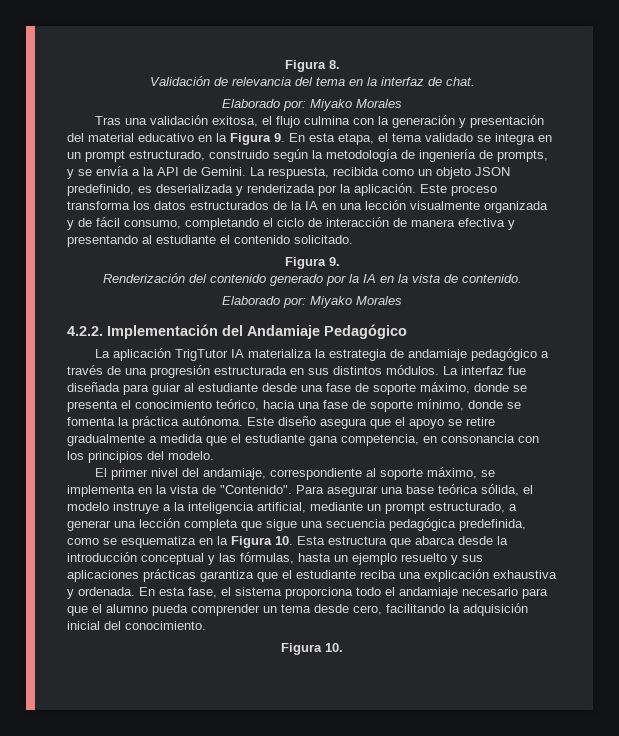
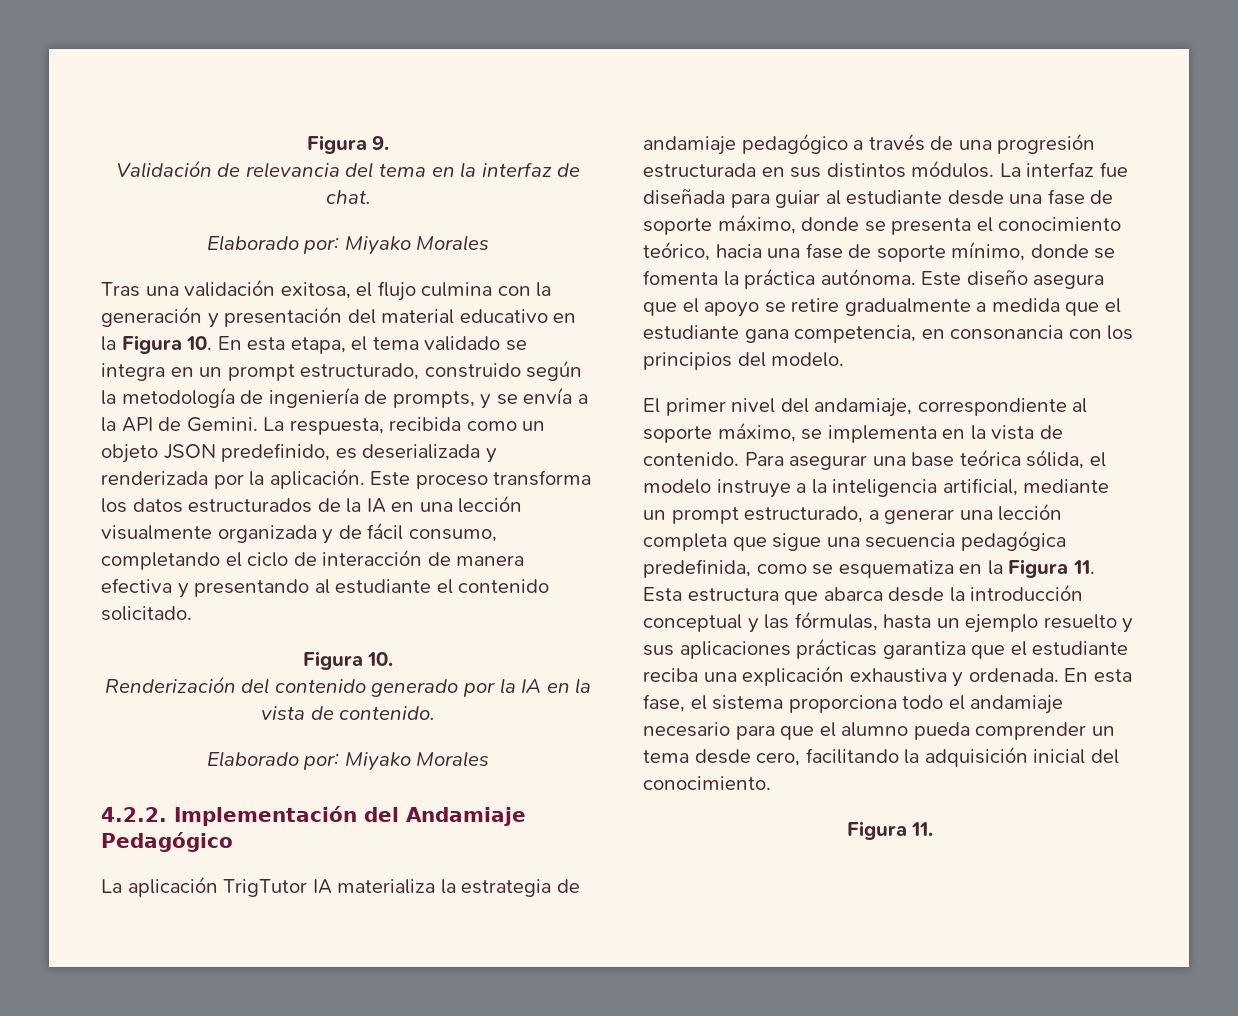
- Figura 8.
+ Figura 9.
- Tras una validación exitosa, el flujo culmina con la generación y presentación del material educativo en la Figura 9. En esta etapa, el tema validado se integra en un prompt estructurado, construido según la metodología de ingeniería de prompts, y se envía a la API de Gemini.
+ Tras una validación exitosa, el flujo culmina con la generación y presentación del material educativo en la Figura 10. En esta etapa, el tema validado se integra en un prompt estructurado, construido según la metodología de ingeniería de prompts, y se envía a la API de Gemini.
  Este proceso transforma los datos estructurados de la IA en una lección visualmente organizada y de fácil consumo, completando el ciclo de interacción de manera efectiva y presentando al estudiante el contenido solicitado.
- Figura 9.
+ Figura 10.
- El primer nivel del andamiaje, correspondiente al soporte máximo, se implementa en la vista de "Contenido".
+ El primer nivel del andamiaje, correspondiente al soporte máximo, se implementa en la vista de contenido.
- Para asegurar una base teórica sólida, el modelo instruye a la inteligencia artificial, mediante un prompt estructurado, a generar una lección completa que sigue una secuencia pedagógica predefinida, como se esquematiza en la Figura 10. Esta estructura que abarca desde la introducción conceptual y las fórmulas, hasta un ejemplo resuelto y sus aplicaciones prácticas garantiza que el estudiante reciba una explicación exhaustiva y ordenada.
+ Para asegurar una base teórica sólida, el modelo instruye a la inteligencia artificial, mediante un prompt estructurado, a generar una lección completa que sigue una secuencia pedagógica predefinida, como se esquematiza en la Figura 11. Esta estructura que abarca desde la introducción conceptual y las fórmulas, hasta un ejemplo resuelto y sus aplicaciones prácticas garantiza que el estudiante reciba una explicación exhaustiva y ordenada.
  En esta fase, el sistema proporciona todo el andamiaje necesario para que el alumno pueda comprender un tema desde cero, facilitando la adquisición inicial del conocimiento.
- Figura 10.
+ Figura 11.

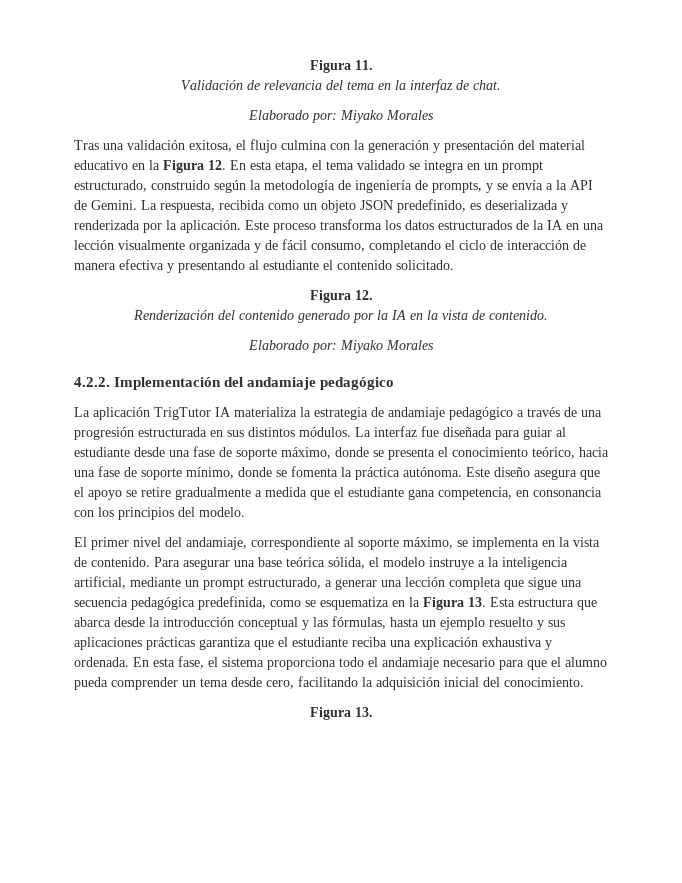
- Figura 9.
+ Figura 11.
- Tras una validación exitosa, el flujo culmina con la generación y presentación del material educativo en la Figura 10. En esta etapa, el tema validado se integra en un prompt estructurado, construido según la metodología de ingeniería de prompts, y se envía a la API de Gemini.
+ Tras una validación exitosa, el flujo culmina con la generación y presentación del material educativo en la Figura 12. En esta etapa, el tema validado se integra en un prompt estructurado, construido según la metodología de ingeniería de prompts, y se envía a la API de Gemini.
  Este proceso transforma los datos estructurados de la IA en una lección visualmente organizada y de fácil consumo, completando el ciclo de interacción de manera efectiva y presentando al estudiante el contenido solicitado.
- Figura 10.
+ Figura 12.
- 4.2.2. Implementación del Andamiaje Pedagógico
+ 4.2.2. Implementación del andamiaje pedagógico
- Para asegurar una base teórica sólida, el modelo instruye a la inteligencia artificial, mediante un prompt estructurado, a generar una lección completa que sigue una secuencia pedagógica predefinida, como se esquematiza en la Figura 11. Esta estructura que abarca desde la introducción conceptual y las fórmulas, hasta un ejemplo resuelto y sus aplicaciones prácticas garantiza que el estudiante reciba una explicación exhaustiva y ordenada.
+ Para asegurar una base teórica sólida, el modelo instruye a la inteligencia artificial, mediante un prompt estructurado, a generar una lección completa que sigue una secuencia pedagógica predefinida, como se esquematiza en la Figura 13. Esta estructura que abarca desde la introducción conceptual y las fórmulas, hasta un ejemplo resuelto y sus aplicaciones prácticas garantiza que el estudiante reciba una explicación exhaustiva y ordenada.
  En esta fase, el sistema proporciona todo el andamiaje necesario para que el alumno pueda comprender un tema desde cero, facilitando la adquisición inicial del conocimiento.
- Figura 11.
+ Figura 13.

